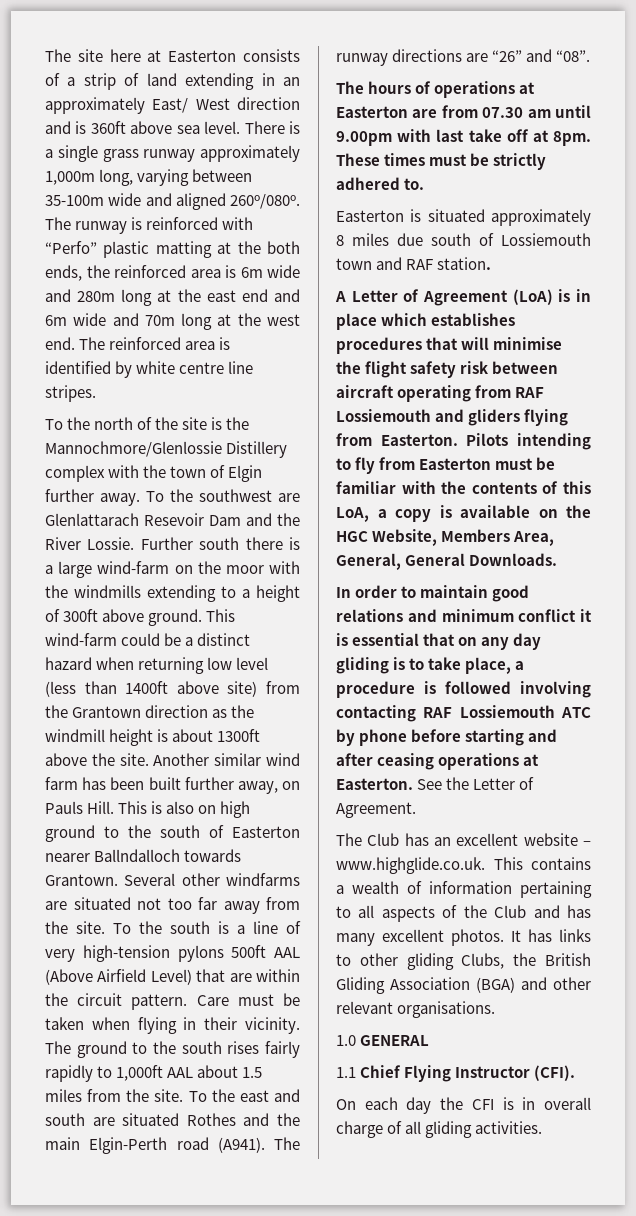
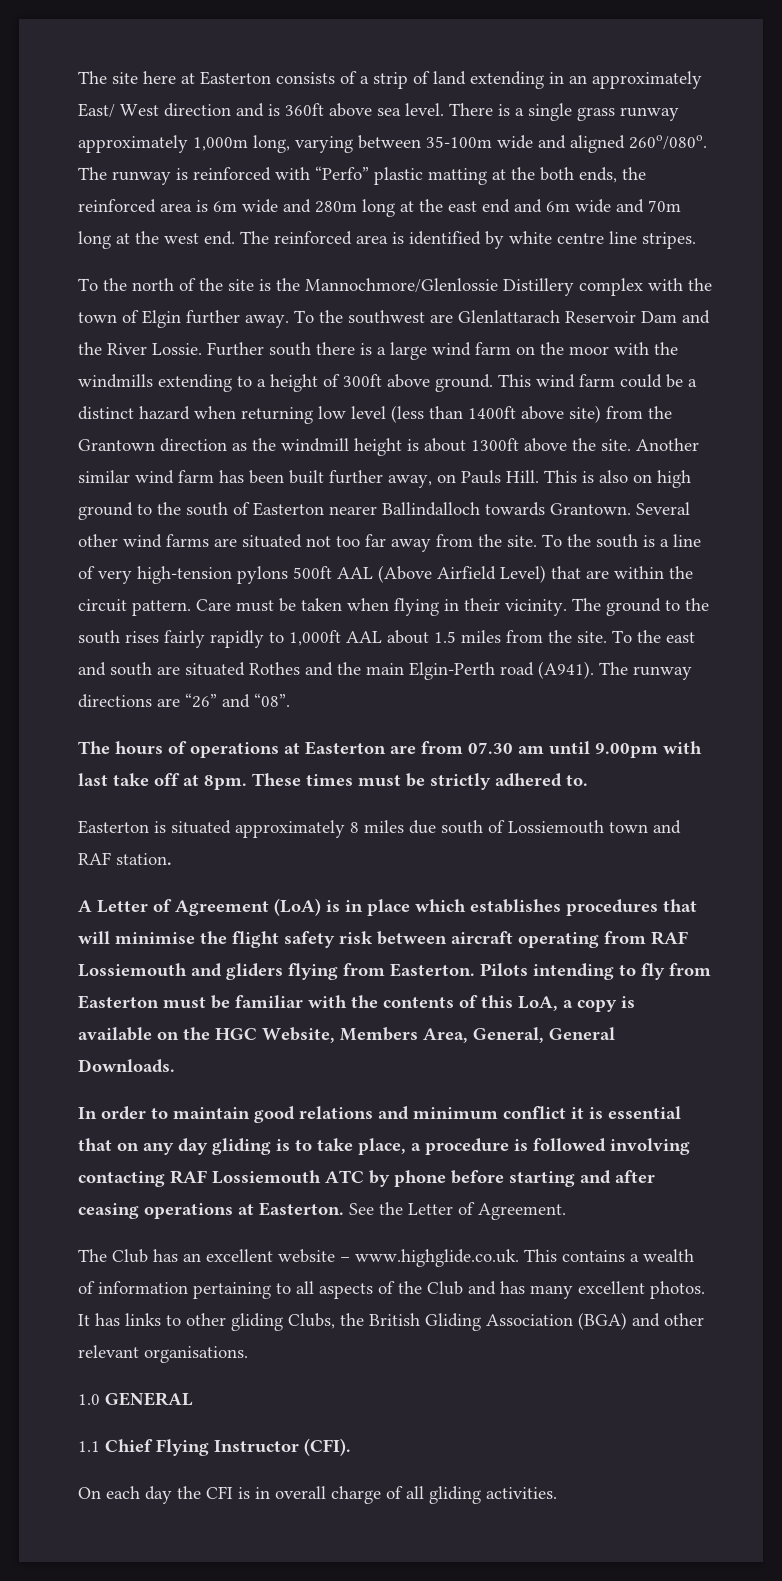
- To the southwest are Glenlattarach Resevoir Dam and the River Lossie.
+ To the southwest are Glenlattarach Reservoir Dam and the River Lossie.
- Further south there is a large wind-farm on the moor with the windmills extending to a height of 300ft above ground.
+ Further south there is a large wind farm on the moor with the windmills extending to a height of 300ft above ground.
- This wind-farm could be a distinct hazard when returning low level (less than 1400ft above site) from the Grantown direction as the windmill height is about 1300ft above the site.
+ This wind farm could be a distinct hazard when returning low level (less than 1400ft above site) from the Grantown direction as the windmill height is about 1300ft above the site.
- This is also on high ground to the south of Easterton nearer Ballndalloch towards Grantown.
+ This is also on high ground to the south of Easterton nearer Ballindalloch towards Grantown.
- Several other windfarms are situated not too far away from the site.
+ Several other wind farms are situated not too far away from the site.

